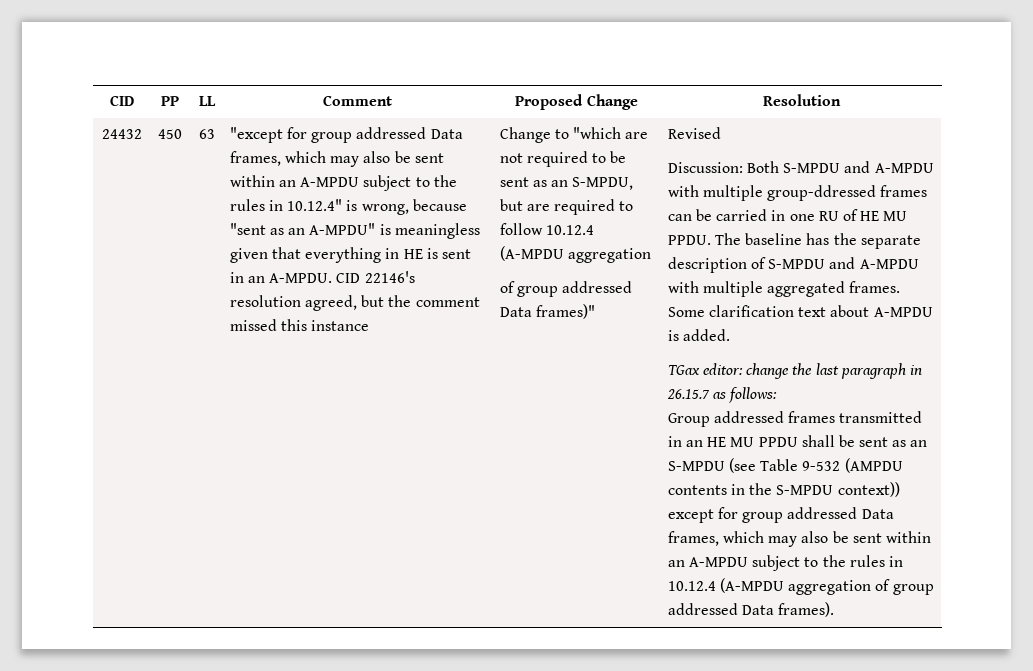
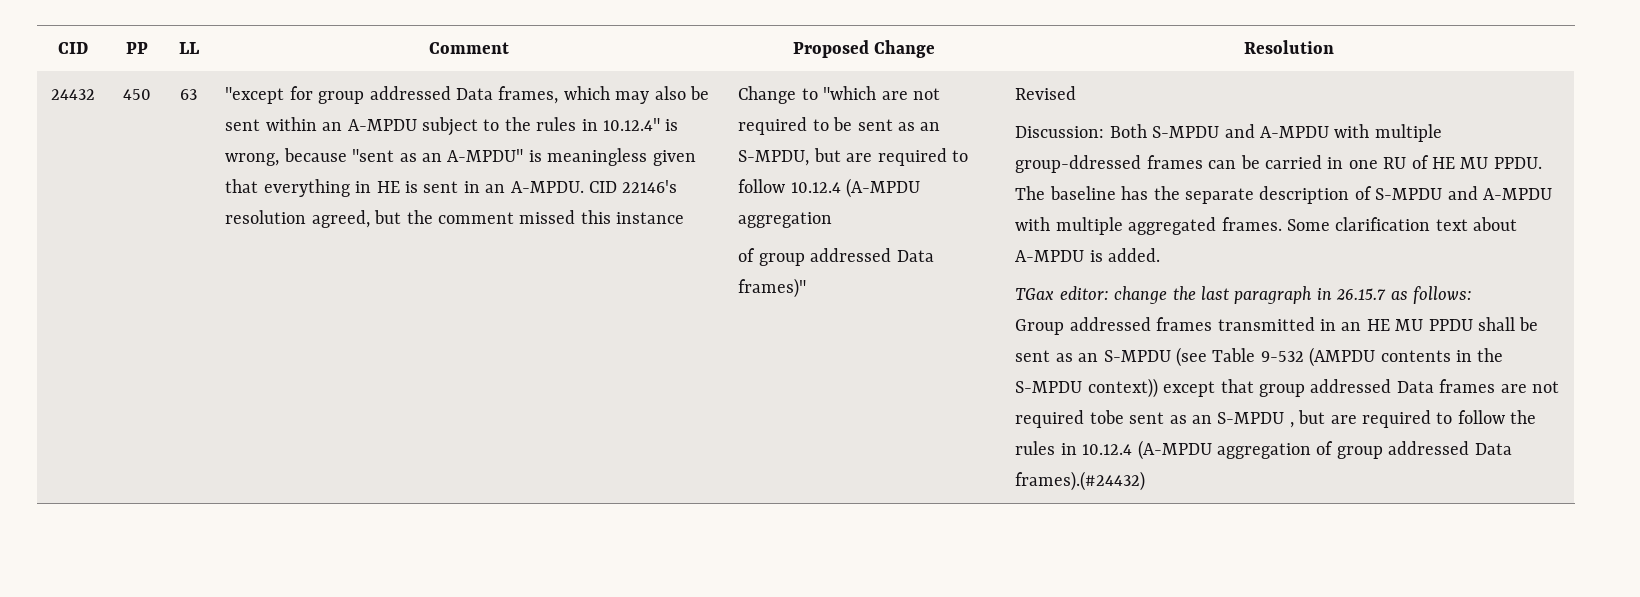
- Group addressed frames transmitted in an HE MU PPDU shall be sent as an S-MPDU (see Table 9-532 (AMPDU contents in the S-MPDU context)) except for group addressed Data frames, which may also be sent within an A-MPDU subject to the rules in 10.12.4 (A-MPDU aggregation of group addressed Data frames).
+ Group addressed frames transmitted in an HE MU PPDU shall be sent as an S-MPDU (see Table 9-532 (AMPDU contents in the S-MPDU context)) except that group addressed Data frames are not required tobe sent as an S-MPDU , but are required to follow the rules in 10.12.4 (A-MPDU aggregation of group addressed Data frames).(#24432)

